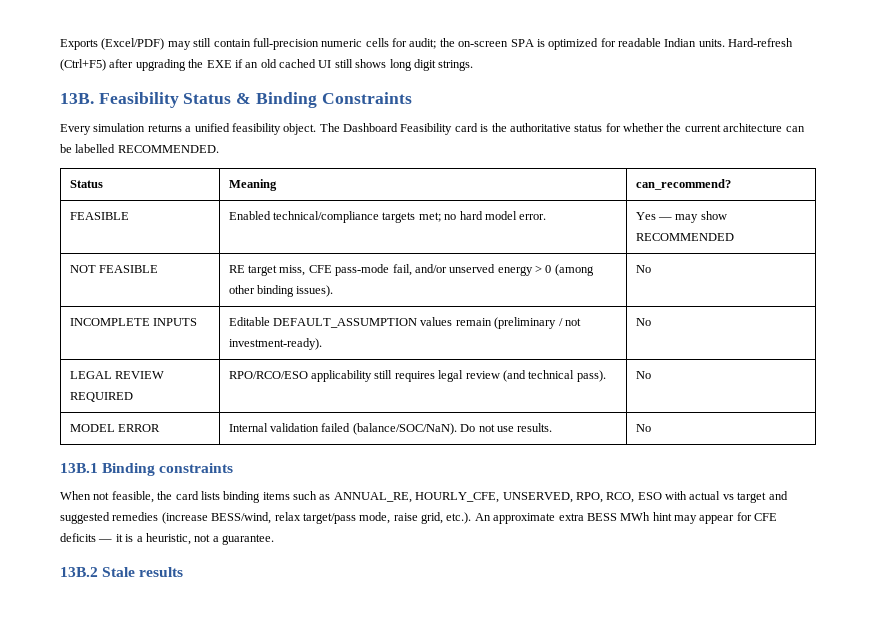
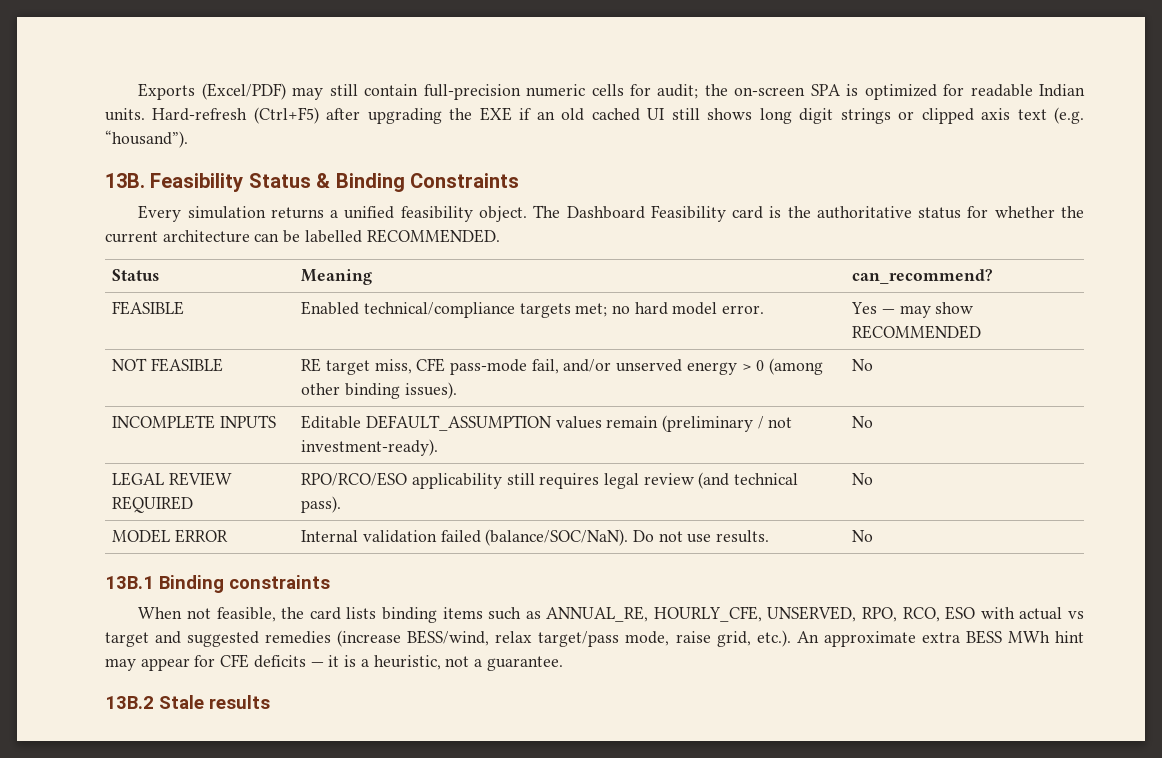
- Hard-refresh (Ctrl+F5) after upgrading the EXE if an old cached UI still shows long digit strings.
+ Hard-refresh (Ctrl+F5) after upgrading the EXE if an old cached UI still shows long digit strings or clipped axis text (e.g. “housand”).

